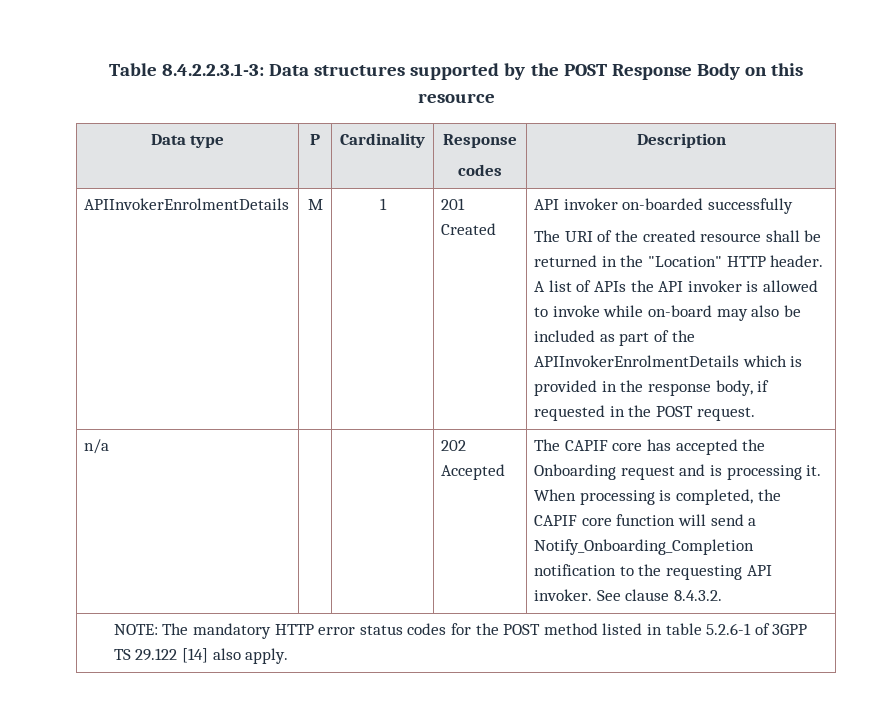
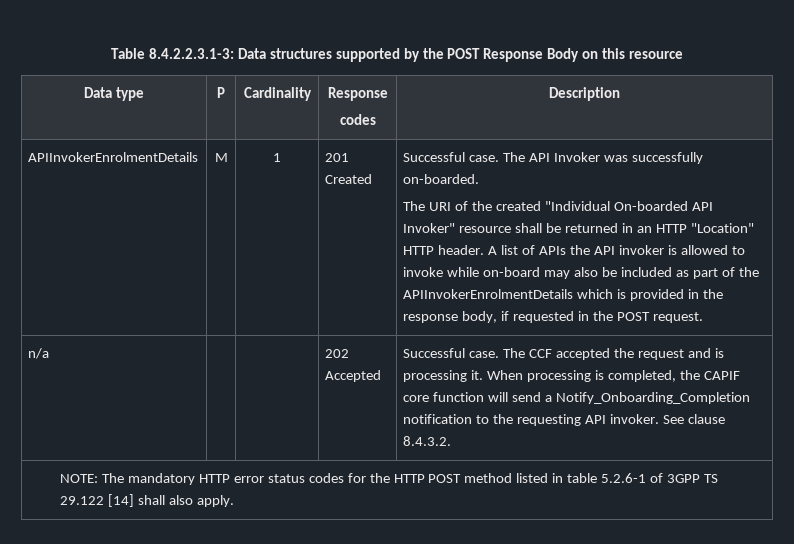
- API invoker on-boarded successfully
+ Successful case. The API Invoker was successfully on-boarded.
- The URI of the created resource shall be returned in the "Location" HTTP header.
+ The URI of the created "Individual On-boarded API Invoker" resource shall be returned in an HTTP "Location" HTTP header.
- n/a | | | 202 Accepted | The CAPIF core has accepted the Onboarding request and is processing it. When processing is completed, the CAPIF core function will send a Notify_Onboarding_Completion notification to the requesting API invoker. See clause 8.4.3.2.
+ n/a | | | 202 Accepted | Successful case. The CCF accepted the request and is processing it. When processing is completed, the CAPIF core function will send a Notify_Onboarding_Completion notification to the requesting API invoker. See clause 8.4.3.2.
- NOTE: The mandatory HTTP error status codes for the POST method listed in table 5.2.6-1 of 3GPP TS 29.122 [14] also apply.
+ NOTE: The mandatory HTTP error status codes for the HTTP POST method listed in table 5.2.6-1 of 3GPP TS 29.122 [14] shall also apply.

